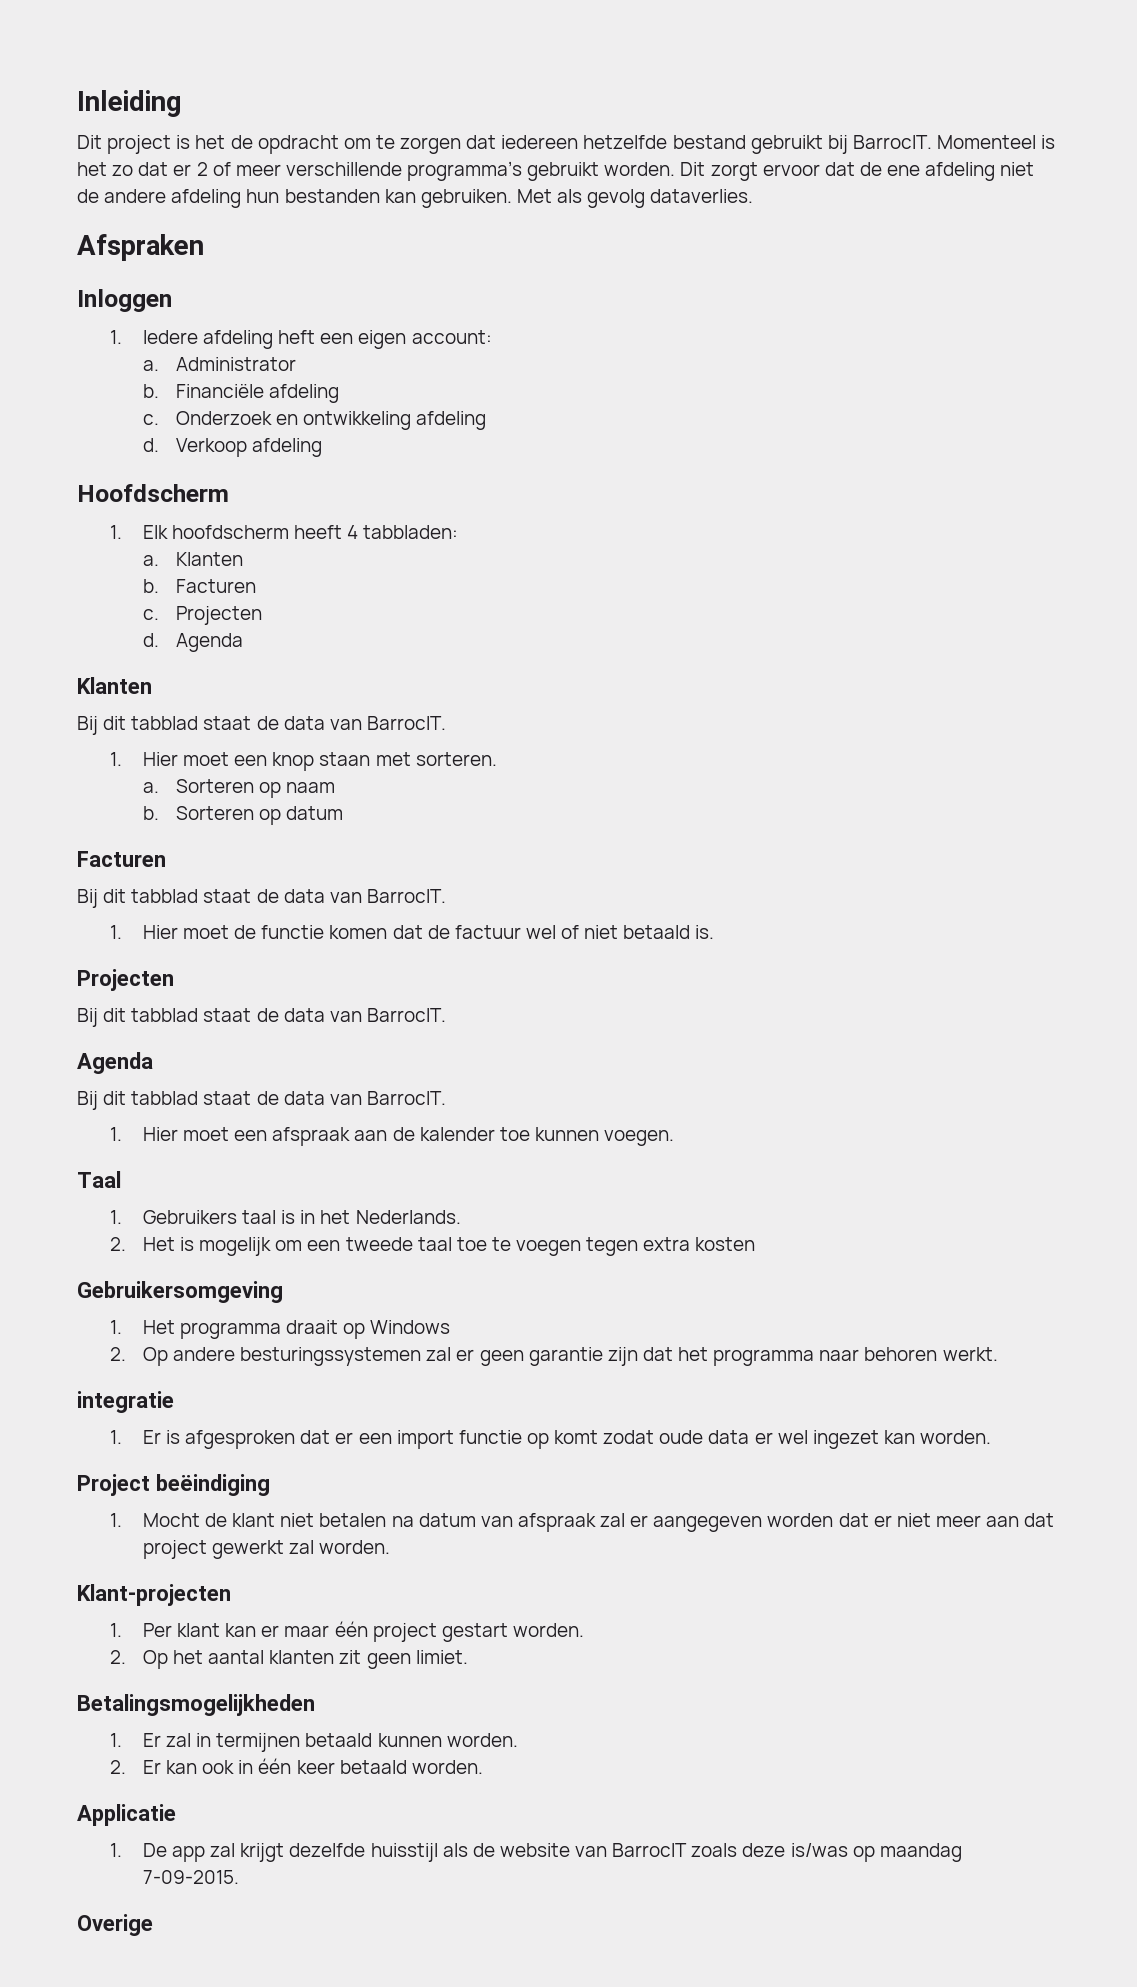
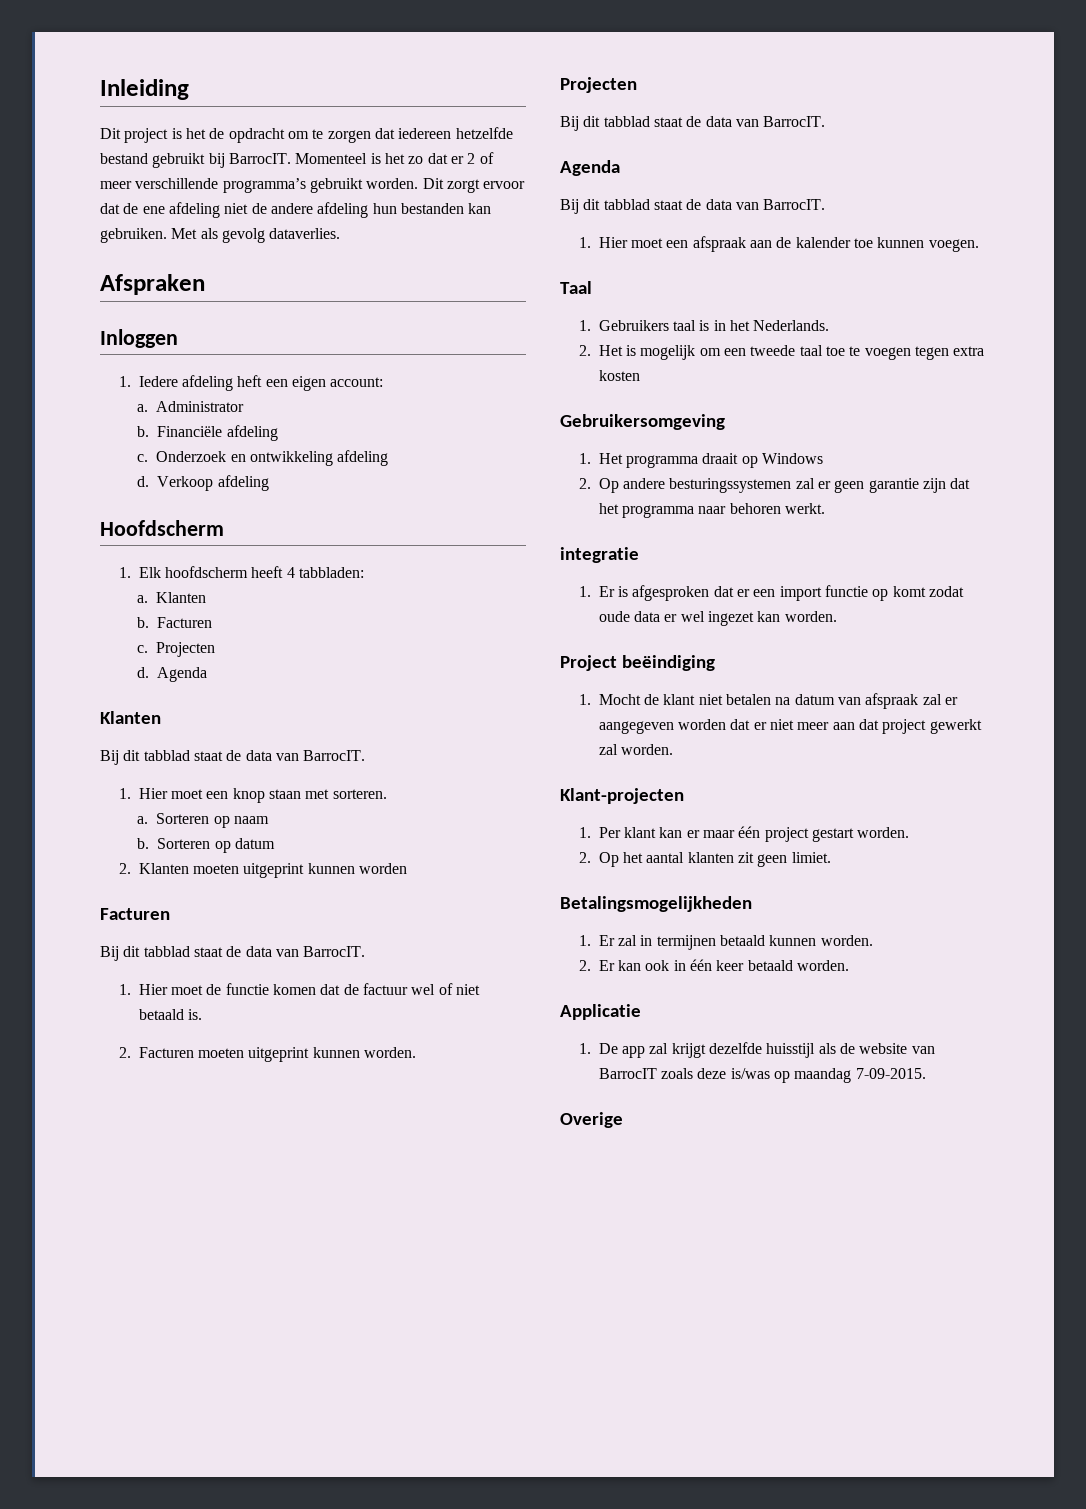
+ 2. Klanten moeten uitgeprint kunnen worden
+ 2. Facturen moeten uitgeprint kunnen worden.

